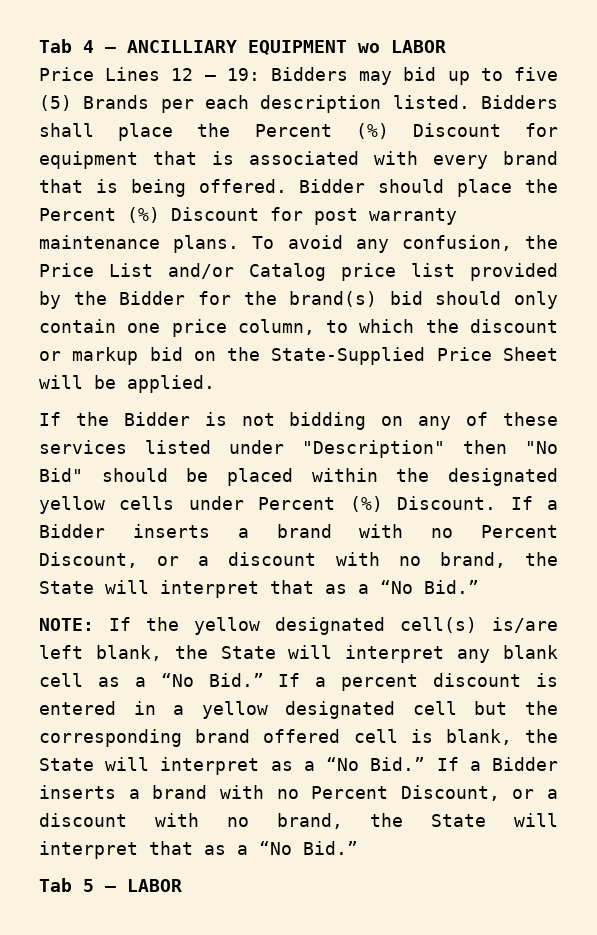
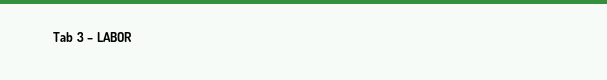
- Tab 4 – ANCILLIARY EQUIPMENT wo LABOR
- Price Lines 12 – 19: Bidders may bid up to five (5) Brands per each description listed. Bidders shall place the Percent (%) Discount for equipment that is associated with every brand that is being offered. Bidder should place the Percent (%) Discount for post warranty maintenance plans. To avoid any confusion, the Price List and/or Catalog price list provided by the Bidder for the brand(s) bid should only contain one price column, to which the discount or markup bid on the State-Supplied Price Sheet will be applied.
- If the Bidder is not bidding on any of these services listed under "Description" then "No Bid" should be placed within the designated yellow cells under Percent (%) Discount. If a Bidder inserts a brand with no Percent Discount, or a discount with no brand, the State will interpret that as a “No Bid.”
- NOTE: If the yellow designated cell(s) is/are left blank, the State will interpret any blank cell as a “No Bid.” If a percent discount is entered in a yellow designated cell but the corresponding brand offered cell is blank, the State will interpret as a “No Bid.” If a Bidder inserts a brand with no Percent Discount, or a discount with no brand, the State will interpret that as a “No Bid.”
- Tab 5 – LABOR
+ Tab 3 – LABOR

